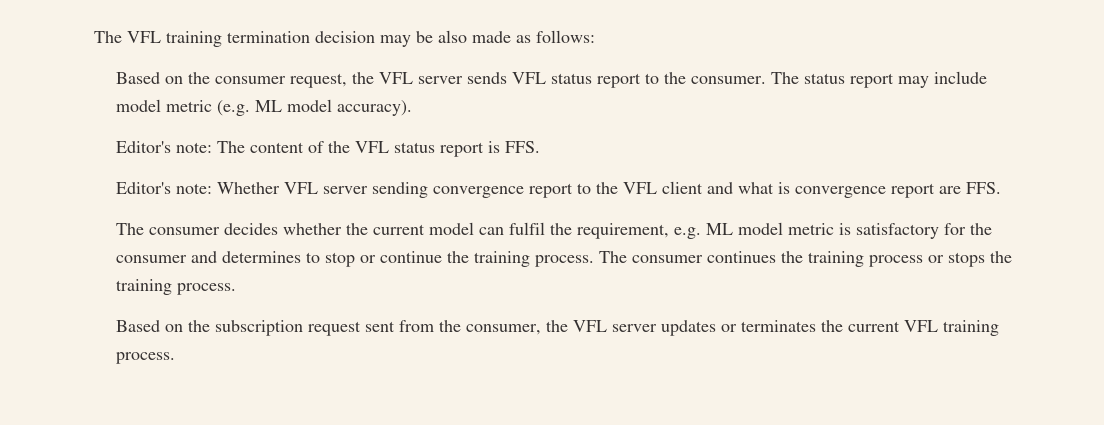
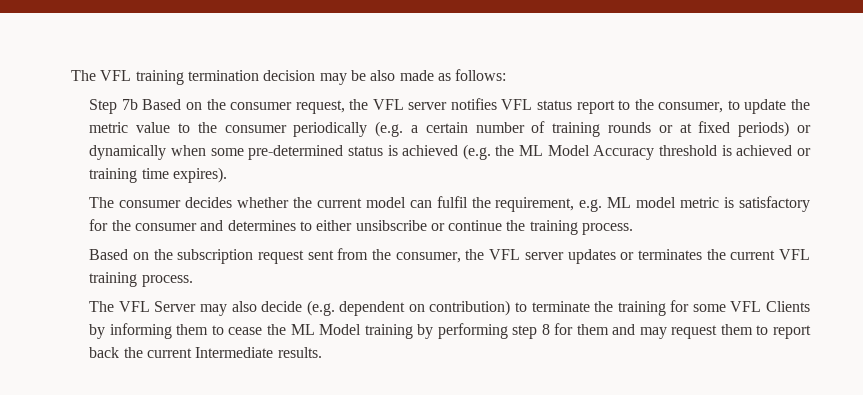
- Based on the consumer request, the VFL server sends VFL status report to the consumer. The status report may include model metric (e.g. ML model accuracy).
- Editor's note: The content of the VFL status report is FFS.
- Editor's note: Whether VFL server sending convergence report to the VFL client and what is convergence report are FFS.
+ Step 7b Based on the consumer request, the VFL server notifies VFL status report to the consumer, to update the metric value to the consumer periodically (e.g. a certain number of training rounds or at fixed periods) or dynamically when some pre-determined status is achieved (e.g. the ML Model Accuracy threshold is achieved or training time expires).
- The consumer decides whether the current model can fulfil the requirement, e.g. ML model metric is satisfactory for the consumer and determines to stop or continue the training process. The consumer continues the training process or stops the training process.
+ The consumer decides whether the current model can fulfil the requirement, e.g. ML model metric is satisfactory for the consumer and determines to either unsibscribe or continue the training process.
+ The VFL Server may also decide (e.g. dependent on contribution) to terminate the training for some VFL Clients by informing them to cease the ML Model training by performing step 8 for them and may request them to report back the current Intermediate results.

